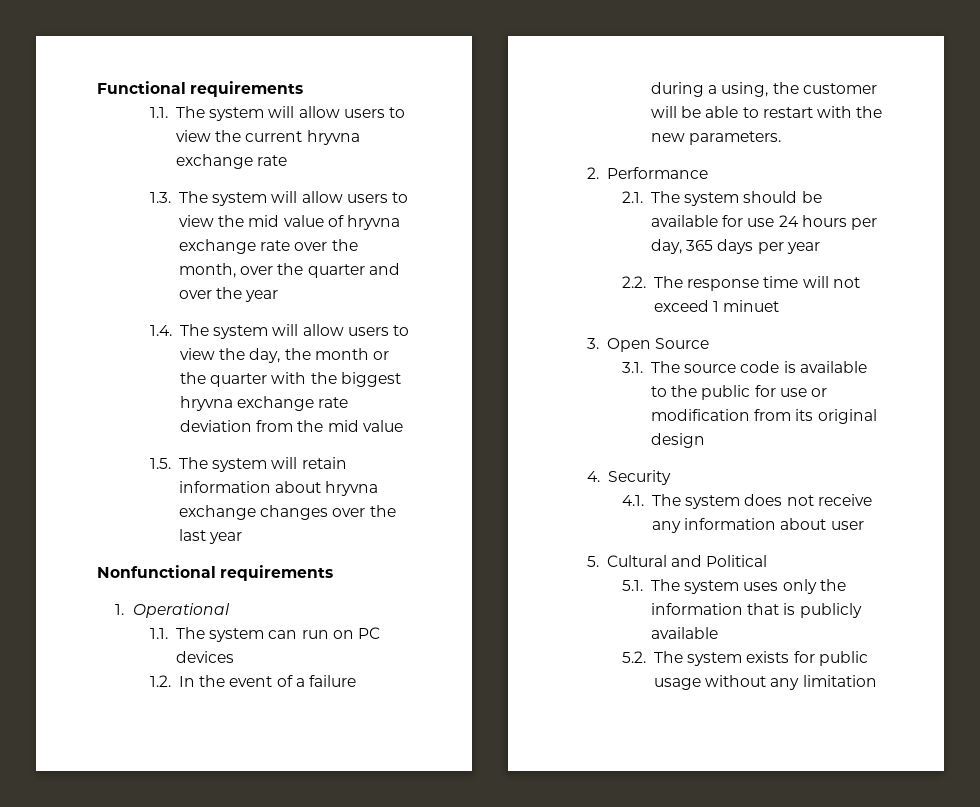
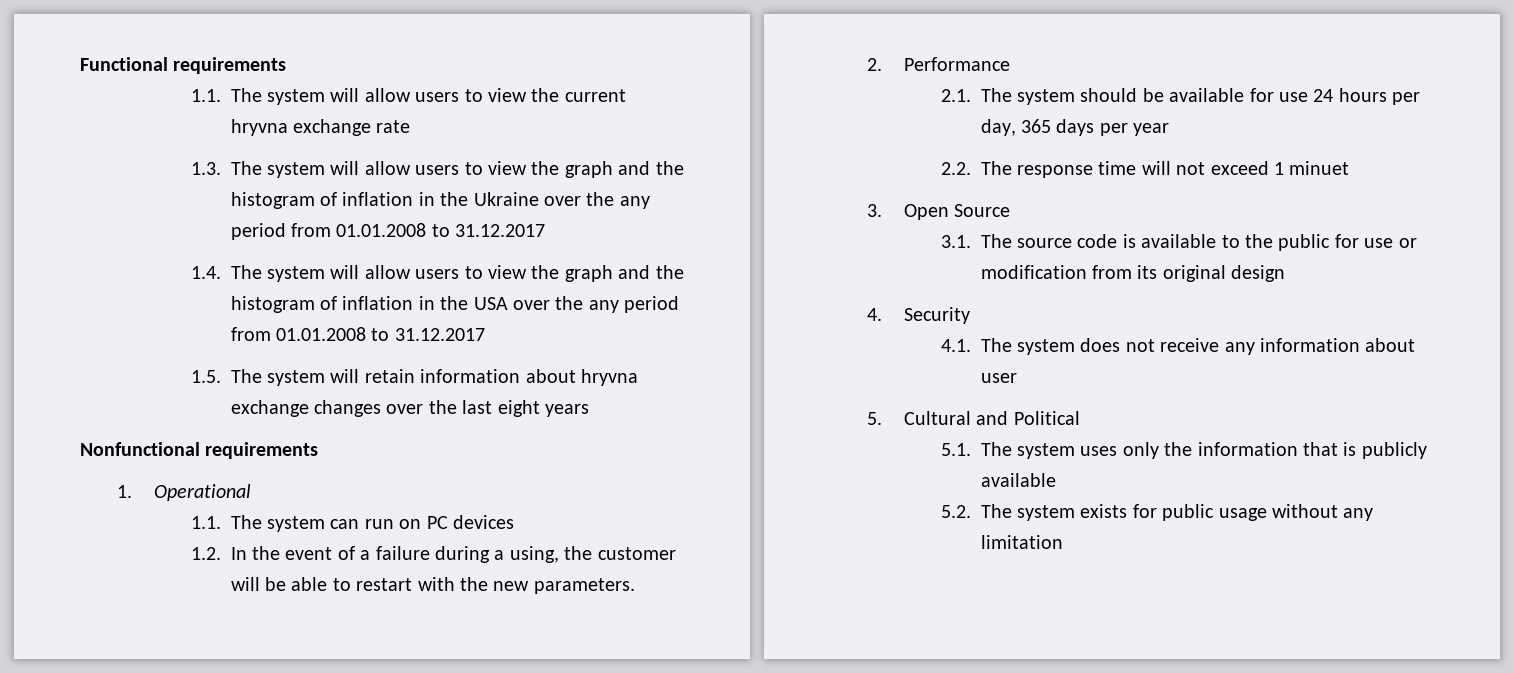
- 1.3. The system will allow users to view the mid value of hryvna exchange rate over the month, over the quarter and over the year
+ 1.3. The system will allow users to view the graph and the histogram of inflation in the Ukraine over the any period from 01.01.2008 to 31.12.2017
- 1.4. The system will allow users to view the day, the month or the quarter with the biggest hryvna exchange rate deviation from the mid value
+ 1.4. The system will allow users to view the graph and the histogram of inflation in the USA over the any period from 01.01.2008 to 31.12.2017
- 1.5. The system will retain information about hryvna exchange changes over the last year
+ 1.5. The system will retain information about hryvna exchange changes over the last eight years

